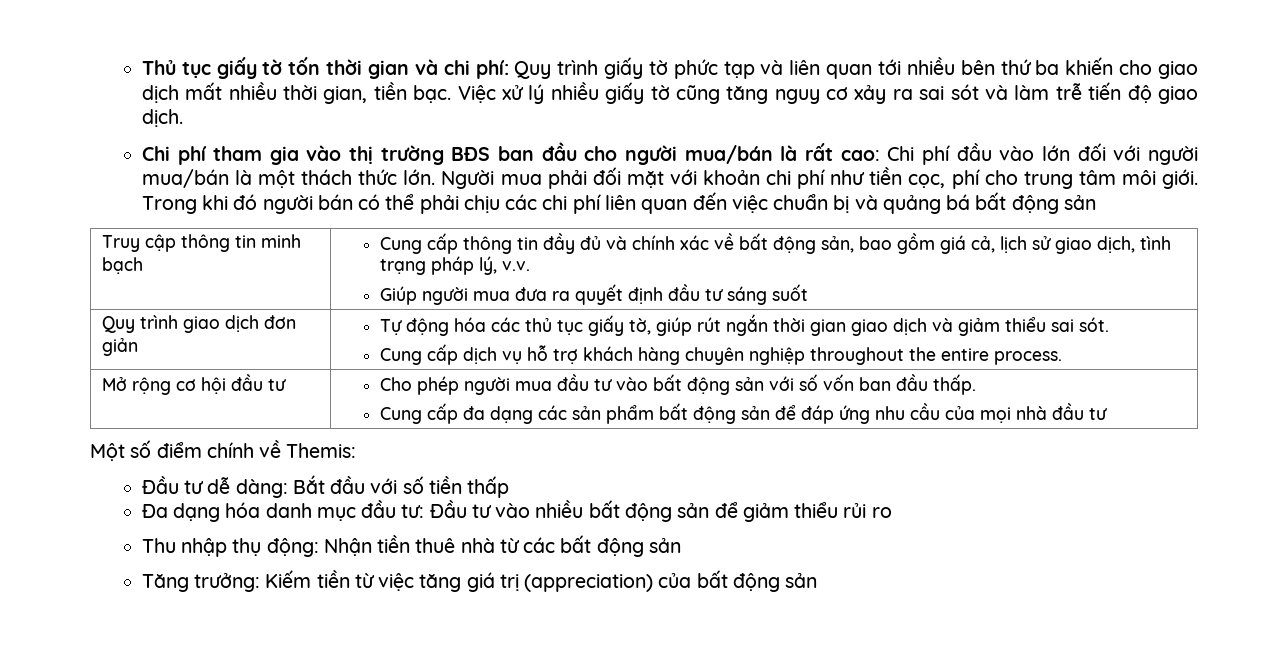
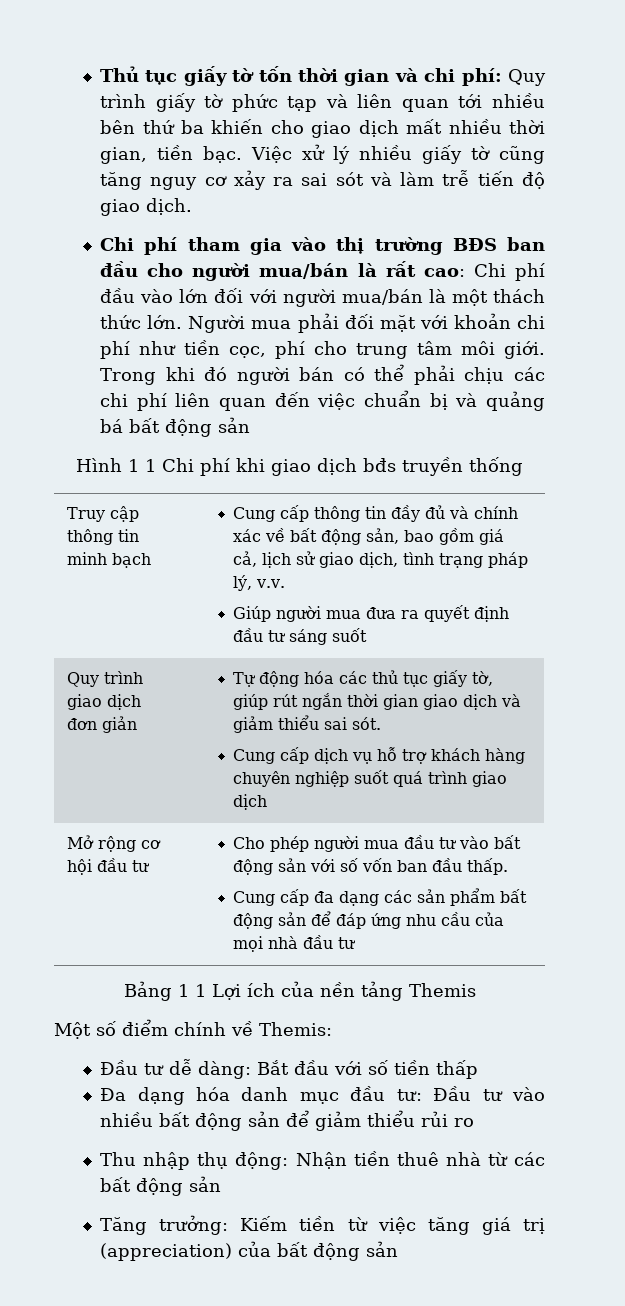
+ Hình 1 1 Chi phí khi giao dịch bđs truyền thống
- Cung cấp dịch vụ hỗ trợ khách hàng chuyên nghiệp throughout the entire process.
+ Cung cấp dịch vụ hỗ trợ khách hàng chuyên nghiệp suốt quá trình giao dịch
+ Bảng 1 1 Lợi ích của nền tảng Themis

